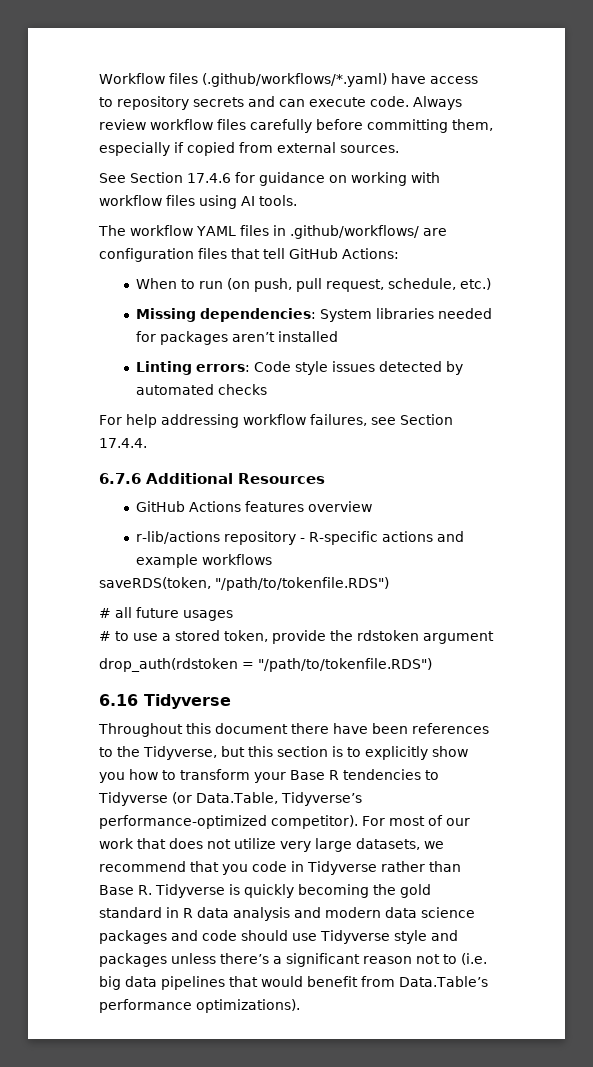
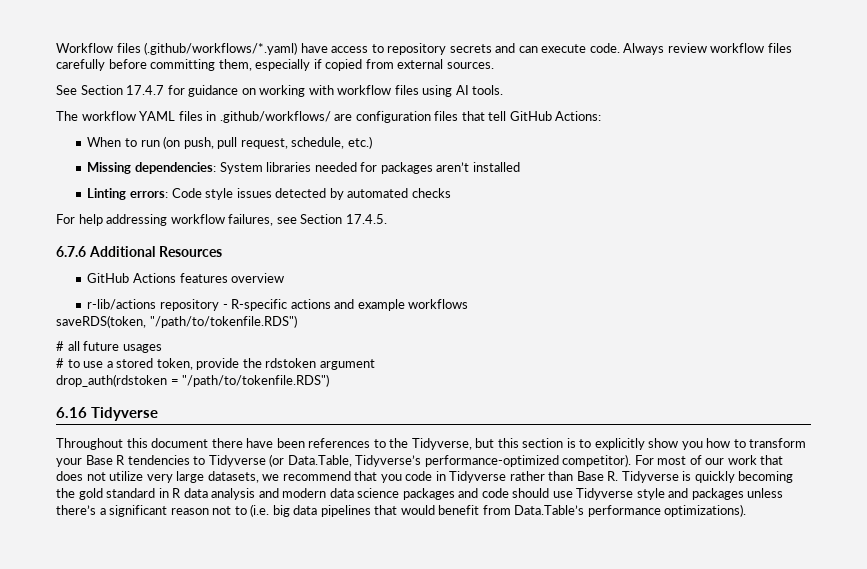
- See Section 17.4.6 for guidance on working with workflow files using AI tools.
+ See Section 17.4.7 for guidance on working with workflow files using AI tools.
- For help addressing workflow failures, see Section 17.4.4.
+ For help addressing workflow failures, see Section 17.4.5.

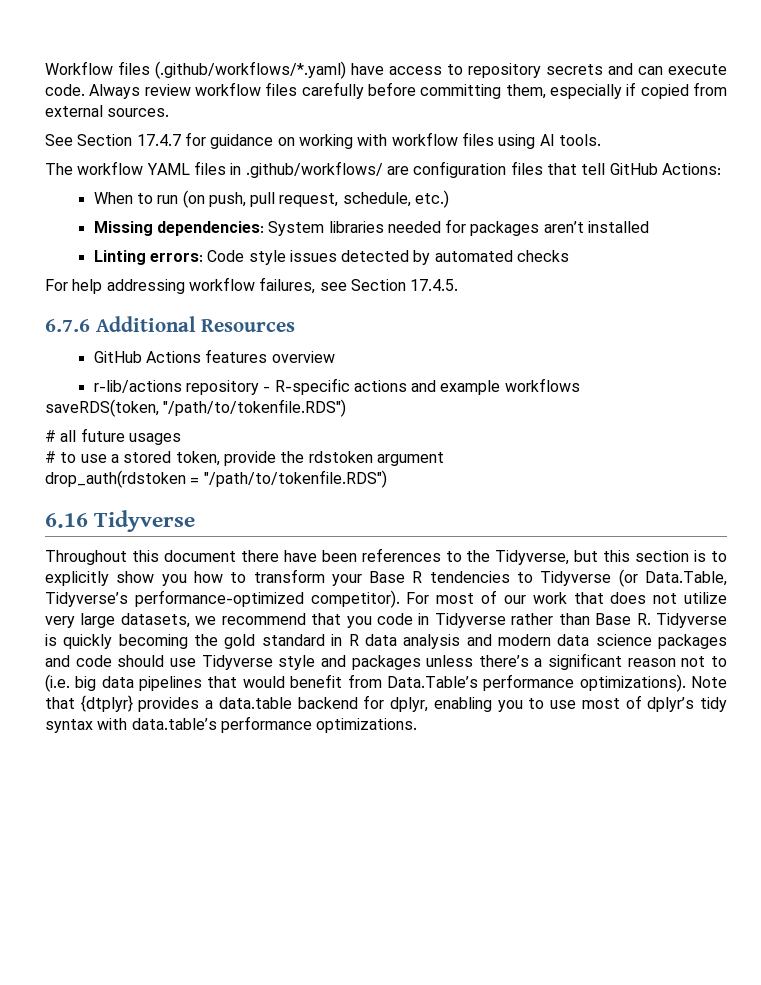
+ Note that {dtplyr} provides a data.table backend for dplyr, enabling you to use most of dplyr’s tidy syntax with data.table’s performance optimizations.

